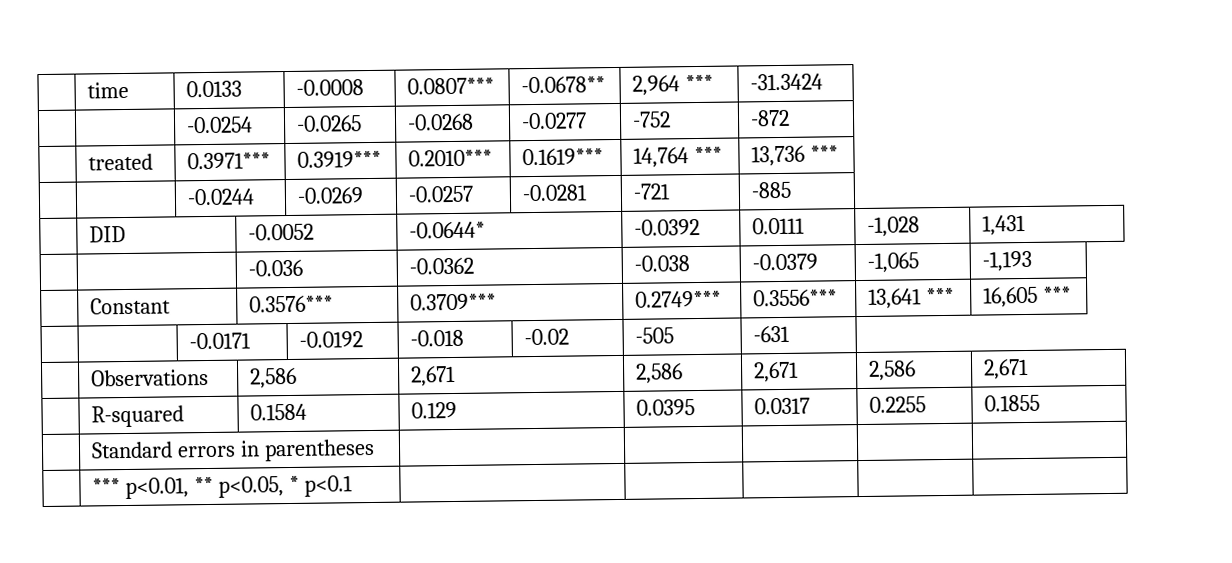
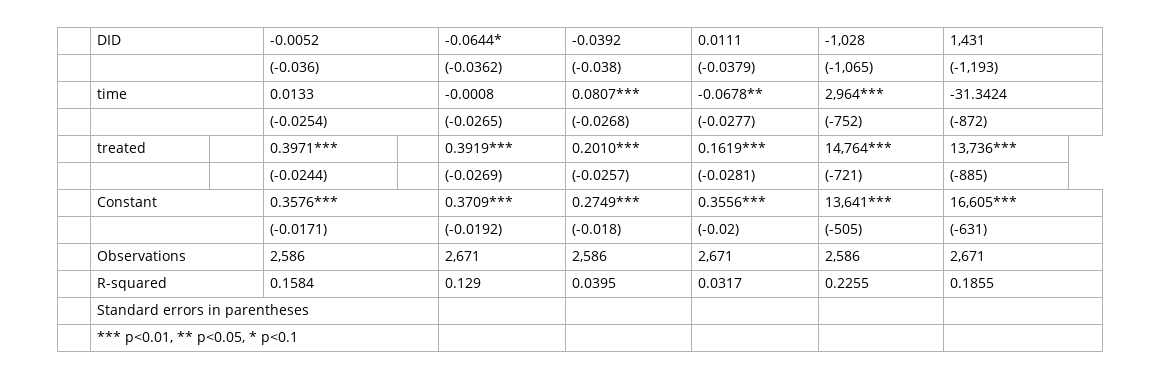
- | time | 0.0133 | -0.0008 | 0.0807*** | -0.0678** | 2,964 *** | -31.3424
- | | -0.0254 | -0.0265 | -0.0268 | -0.0277 | -752 | -872
- | treated | 0.3971*** | 0.3919*** | 0.2010*** | 0.1619*** | 14,764 *** | 13,736 ***
- | | -0.0244 | -0.0269 | -0.0257 | -0.0281 | -721 | -885
- | | -0.036 | -0.0362 | -0.038 | -0.0379 | -1,065 | -1,193
+ | | (-0.036) | (-0.0362) | (-0.038) | (-0.0379) | (-1,065) | (-1,193)
+ | time | 0.0133 | -0.0008 | 0.0807*** | -0.0678** | 2,964*** | -31.3424
+ | | (-0.0254) | (-0.0265) | (-0.0268) | (-0.0277) | (-752) | (-872)
+ | treated | | 0.3971*** | | 0.3919*** | 0.2010*** | 0.1619*** | 14,764*** | 13,736***
+ | | | (-0.0244) | | (-0.0269) | (-0.0257) | (-0.0281) | (-721) | (-885)
- | Constant | 0.3576*** | 0.3709*** | 0.2749*** | 0.3556*** | 13,641 *** | 16,605 ***
- | | -0.0171 | -0.0192 | -0.018 | -0.02 | -505 | -631
+ | Constant | 0.3576*** | 0.3709*** | 0.2749*** | 0.3556*** | 13,641*** | 16,605***
+ | | (-0.0171) | (-0.0192) | (-0.018) | (-0.02) | (-505) | (-631)

